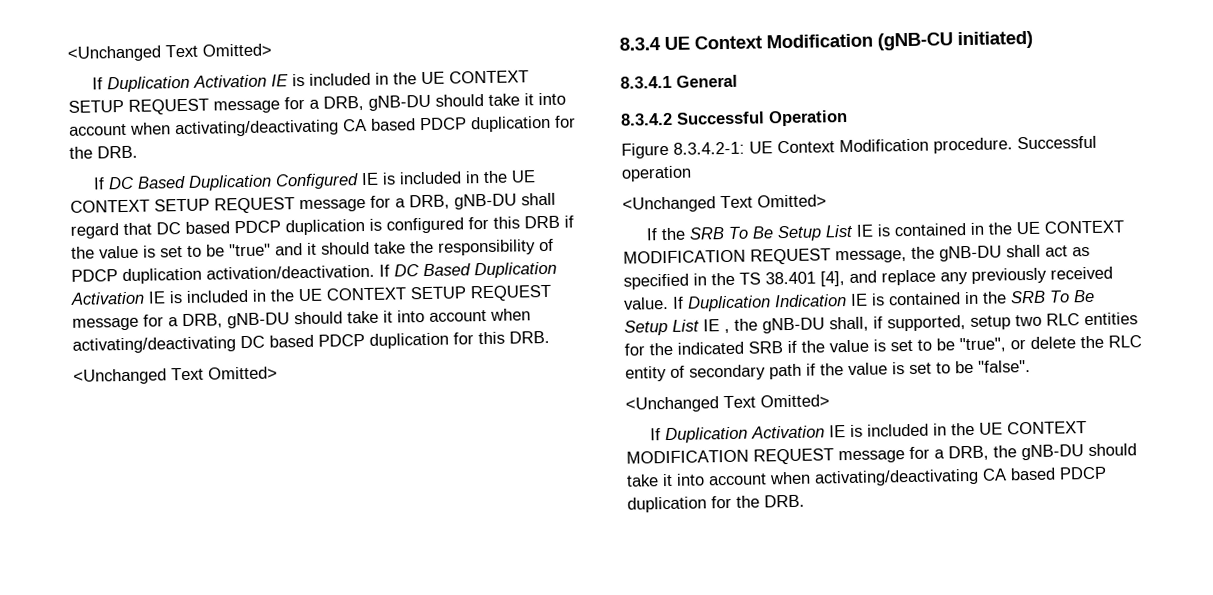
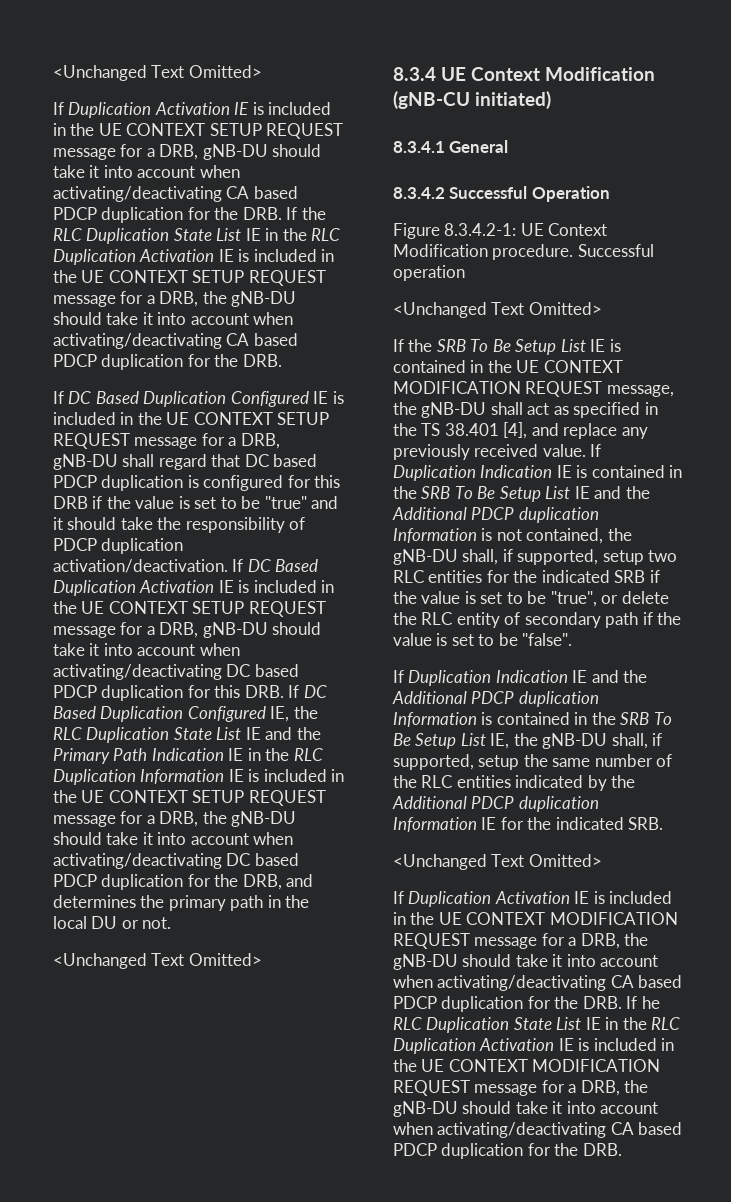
- If Duplication Activation IE is included in the UE CONTEXT SETUP REQUEST message for a DRB, gNB-DU should take it into account when activating/deactivating CA based PDCP duplication for the DRB.
+ If Duplication Activation IE is included in the UE CONTEXT SETUP REQUEST message for a DRB, gNB-DU should take it into account when activating/deactivating CA based PDCP duplication for the DRB. If the RLC Duplication State List IE in the RLC Duplication Activation IE is included in the UE CONTEXT SETUP REQUEST message for a DRB, the gNB-DU should take it into account when activating/deactivating CA based PDCP duplication for the DRB.
- If DC Based Duplication Activation IE is included in the UE CONTEXT SETUP REQUEST message for a DRB, gNB-DU should take it into account when activating/deactivating DC based PDCP duplication for this DRB.
+ If DC Based Duplication Activation IE is included in the UE CONTEXT SETUP REQUEST message for a DRB, gNB-DU should take it into account when activating/deactivating DC based PDCP duplication for this DRB. If DC Based Duplication Configured IE, the RLC Duplication State List IE and the Primary Path Indication IE in the RLC Duplication Information IE is included in the UE CONTEXT SETUP REQUEST message for a DRB, the gNB-DU should take it into account when activating/deactivating DC based PDCP duplication for the DRB, and determines the primary path in the local DU or not.
- If Duplication Indication IE is contained in the SRB To Be Setup List IE , the gNB-DU shall, if supported, setup two RLC entities for the indicated SRB if the value is set to be "true", or delete the RLC entity of secondary path if the value is set to be "false".
+ If Duplication Indication IE is contained in the SRB To Be Setup List IE and the Additional PDCP duplication Information is not contained, the gNB-DU shall, if supported, setup two RLC entities for the indicated SRB if the value is set to be "true", or delete the RLC entity of secondary path if the value is set to be "false".
+ If Duplication Indication IE and the Additional PDCP duplication Information is contained in the SRB To Be Setup List IE, the gNB-DU shall, if supported, setup the same number of the RLC entities indicated by the Additional PDCP duplication Information IE for the indicated SRB.
- If Duplication Activation IE is included in the UE CONTEXT MODIFICATION REQUEST message for a DRB, the gNB-DU should take it into account when activating/deactivating CA based PDCP duplication for the DRB.
+ If Duplication Activation IE is included in the UE CONTEXT MODIFICATION REQUEST message for a DRB, the gNB-DU should take it into account when activating/deactivating CA based PDCP duplication for the DRB. If he RLC Duplication State List IE in the RLC Duplication Activation IE is included in the UE CONTEXT MODIFICATION REQUEST message for a DRB, the gNB-DU should take it into account when activating/deactivating CA based PDCP duplication for the DRB.

